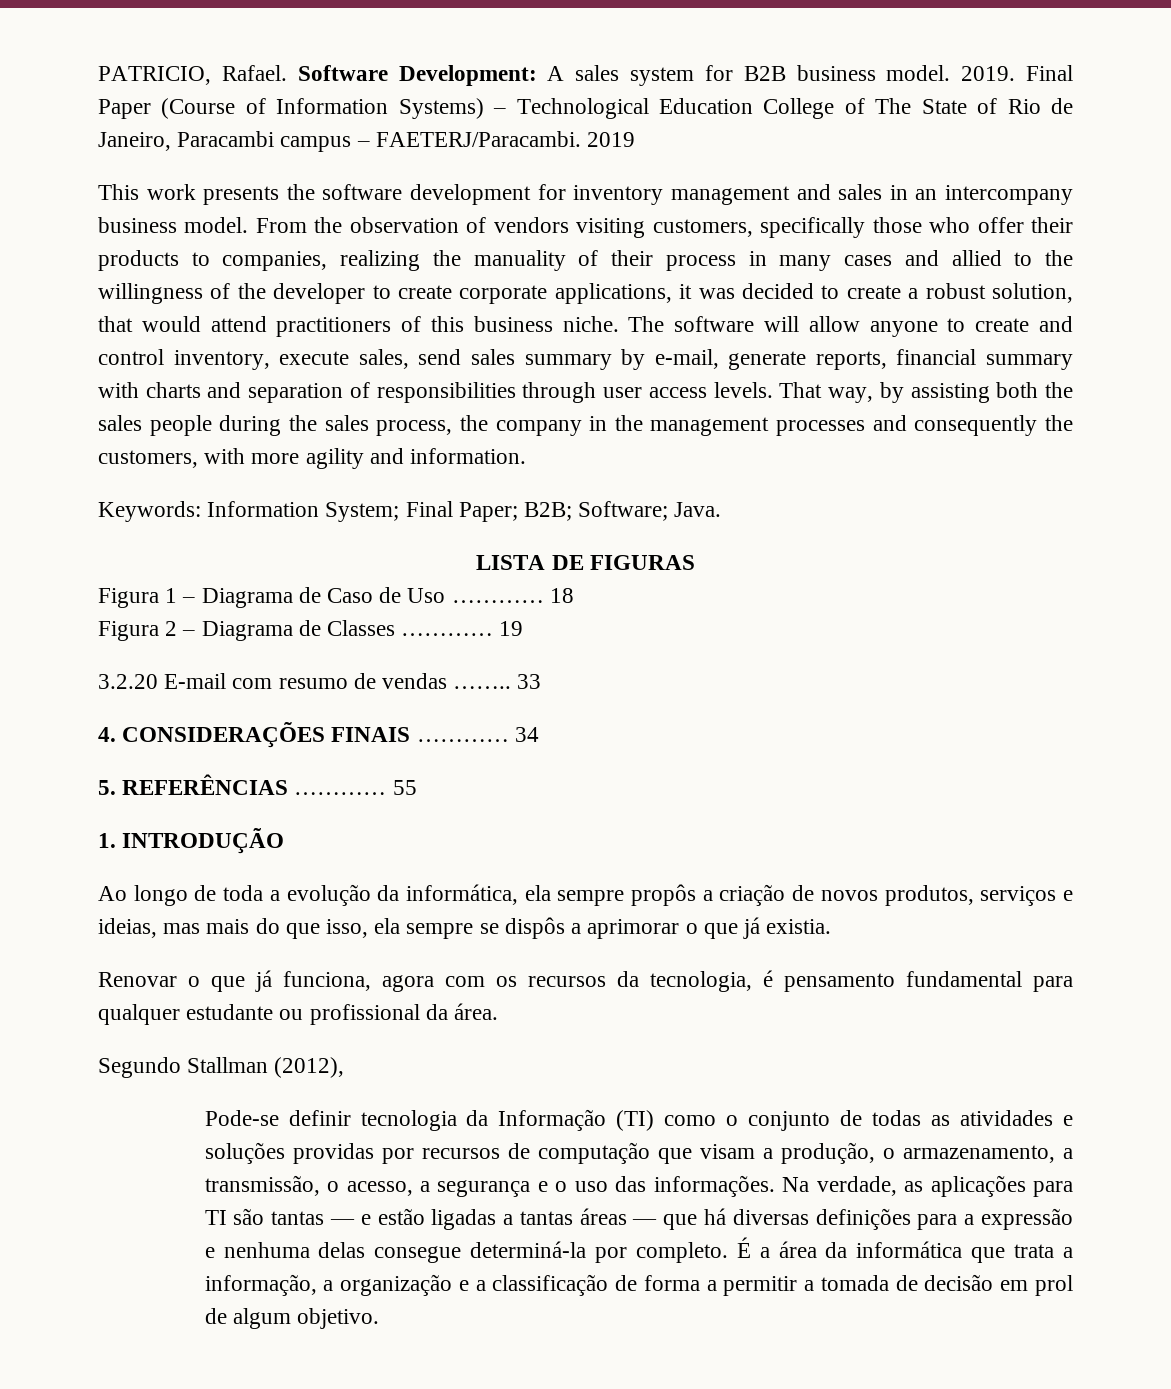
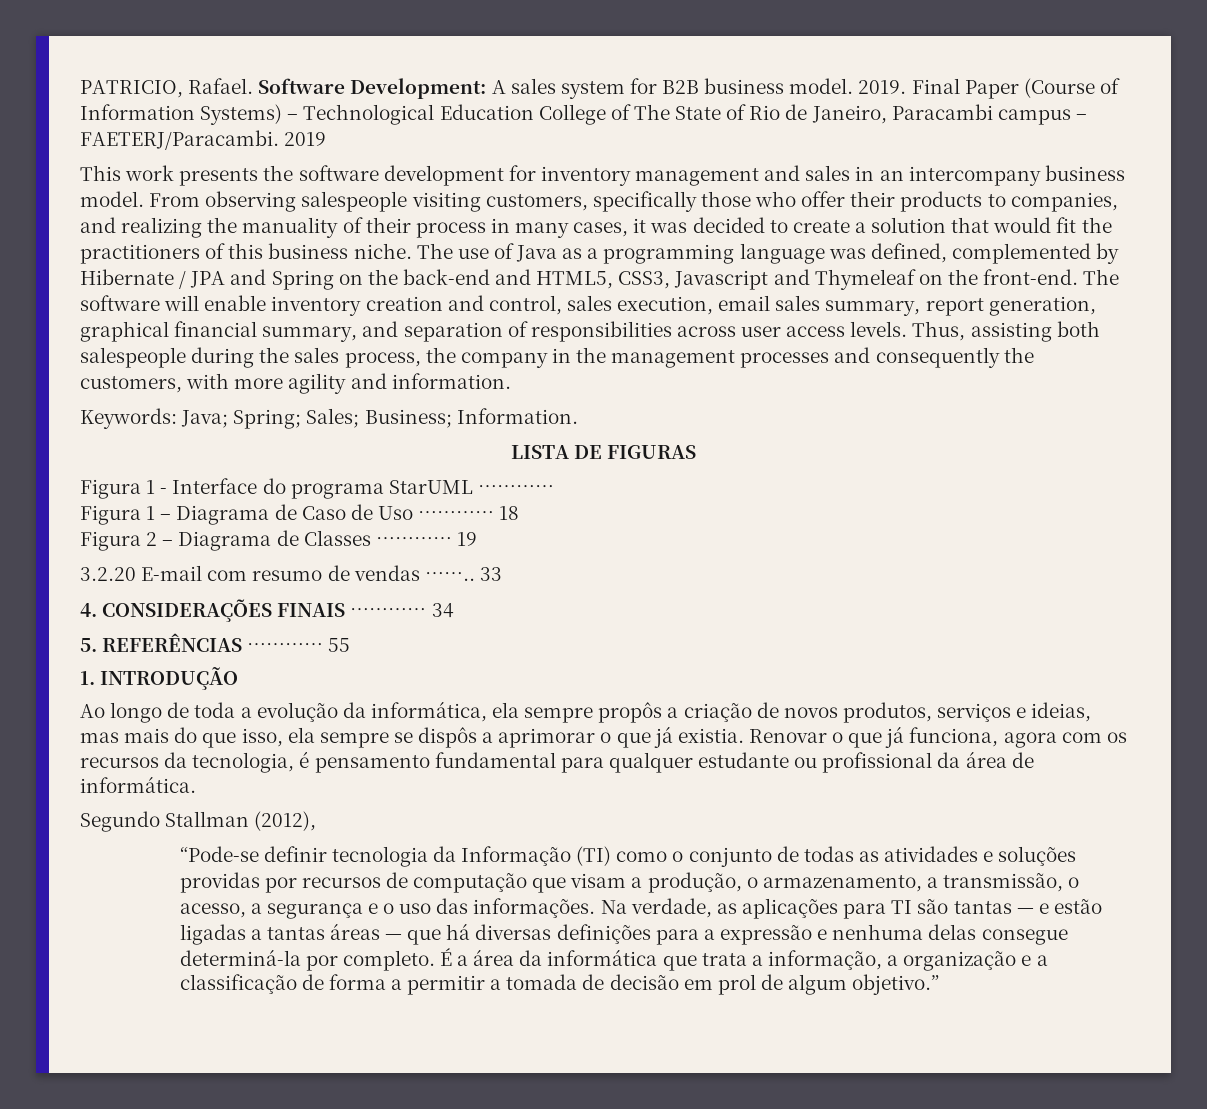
- From the observation of vendors visiting customers, specifically those who offer their products to companies, realizing the manuality of their process in many cases and allied to the willingness of the developer to create corporate applications, it was decided to create a robust solution, that would attend practitioners of this business niche.
+ From observing salespeople visiting customers, specifically those who offer their products to companies, and realizing the manuality of their process in many cases, it was decided to create a solution that would fit the practitioners of this business niche.
- The software will allow anyone to create and control inventory, execute sales, send sales summary by e-mail, generate reports, financial summary with charts and separation of responsibilities through user access levels.
+ The use of Java as a programming language was defined, complemented by Hibernate / JPA and Spring on the back-end and HTML5, CSS3, Javascript and Thymeleaf on the front-end. The software will enable inventory creation and control, sales execution, email sales summary, report generation, graphical financial summary, and separation of responsibilities across user access levels.
- That way, by assisting both the sales people during the sales process, the company in the management processes and consequently the customers, with more agility and information.
+ Thus, assisting both salespeople during the sales process, the company in the management processes and consequently the customers, with more agility and information.
- Keywords: Information System; Final Paper; B2B; Software; Java.
+ Keywords: Java; Spring; Sales; Business; Information.
  LISTA DE FIGURAS
+ Figura 1 - Interface do programa StarUML …………
- Ao longo de toda a evolução da informática, ela sempre propôs a criação de novos produtos, serviços e ideias, mas mais do que isso, ela sempre se dispôs a aprimorar o que já existia.
- Renovar o que já funciona, agora com os recursos da tecnologia, é pensamento fundamental para qualquer estudante ou profissional da área.
+ Ao longo de toda a evolução da informática, ela sempre propôs a criação de novos produtos, serviços e ideias, mas mais do que isso, ela sempre se dispôs a aprimorar o que já existia. Renovar o que já funciona, agora com os recursos da tecnologia, é pensamento fundamental para qualquer estudante ou profissional da área de informática.
- Pode-se definir tecnologia da Informação (TI) como o conjunto de todas as atividades e soluções providas por recursos de computação que visam a produção, o armazenamento, a transmissão, o acesso, a segurança e o uso das informações.
+ “Pode-se definir tecnologia da Informação (TI) como o conjunto de todas as atividades e soluções providas por recursos de computação que visam a produção, o armazenamento, a transmissão, o acesso, a segurança e o uso das informações.
- É a área da informática que trata a informação, a organização e a classificação de forma a permitir a tomada de decisão em prol de algum objetivo.
+ É a área da informática que trata a informação, a organização e a classificação de forma a permitir a tomada de decisão em prol de algum objetivo.”

